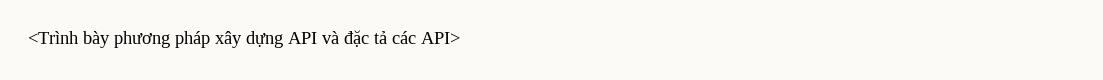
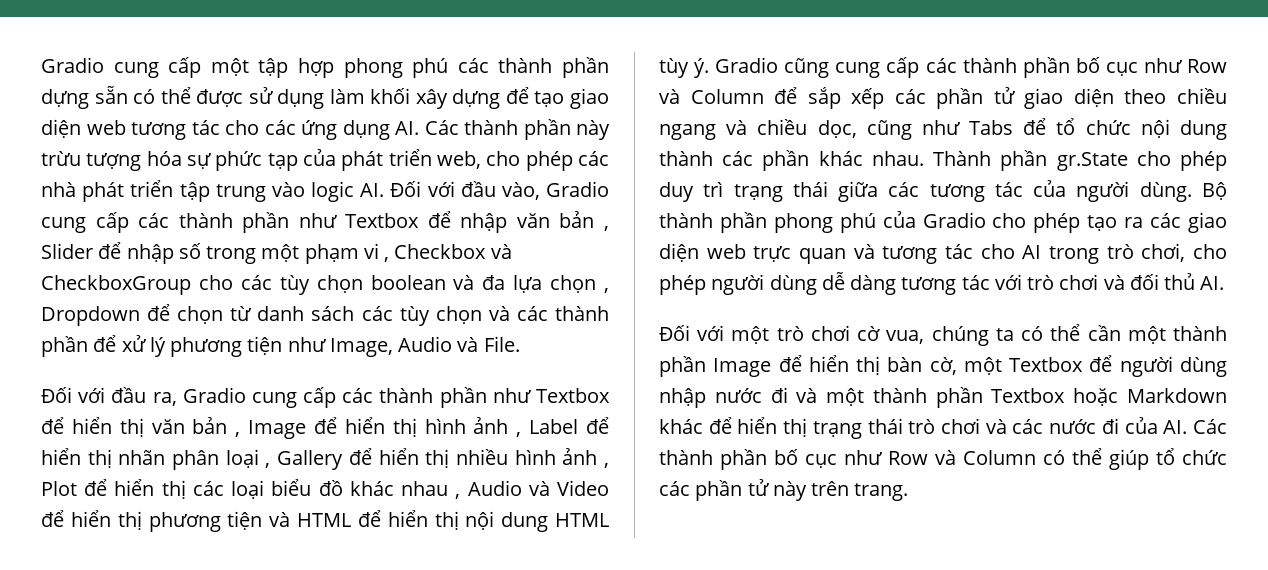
- <Trình bày phương pháp xây dựng API và đặc tả các API>
+ Gradio cung cấp một tập hợp phong phú các thành phần dựng sẵn có thể được sử dụng làm khối xây dựng để tạo giao diện web tương tác cho các ứng dụng AI. Các thành phần này trừu tượng hóa sự phức tạp của phát triển web, cho phép các nhà phát triển tập trung vào logic AI. Đối với đầu vào, Gradio cung cấp các thành phần như Textbox để nhập văn bản , Slider để nhập số trong một phạm vi , Checkbox và CheckboxGroup cho các tùy chọn boolean và đa lựa chọn , Dropdown để chọn từ danh sách các tùy chọn và các thành phần để xử lý phương tiện như Image, Audio và File.
+ Đối với đầu ra, Gradio cung cấp các thành phần như Textbox để hiển thị văn bản , Image để hiển thị hình ảnh , Label để hiển thị nhãn phân loại , Gallery để hiển thị nhiều hình ảnh , Plot để hiển thị các loại biểu đồ khác nhau , Audio và Video để hiển thị phương tiện và HTML để hiển thị nội dung HTML tùy ý. Gradio cũng cung cấp các thành phần bố cục như Row và Column để sắp xếp các phần tử giao diện theo chiều ngang và chiều dọc, cũng như Tabs để tổ chức nội dung thành các phần khác nhau. Thành phần gr.State cho phép duy trì trạng thái giữa các tương tác của người dùng. Bộ thành phần phong phú của Gradio cho phép tạo ra các giao diện web trực quan và tương tác cho AI trong trò chơi, cho phép người dùng dễ dàng tương tác với trò chơi và đối thủ AI.
+ Đối với một trò chơi cờ vua, chúng ta có thể cần một thành phần Image để hiển thị bàn cờ, một Textbox để người dùng nhập nước đi và một thành phần Textbox hoặc Markdown khác để hiển thị trạng thái trò chơi và các nước đi của AI. Các thành phần bố cục như Row và Column có thể giúp tổ chức các phần tử này trên trang.

